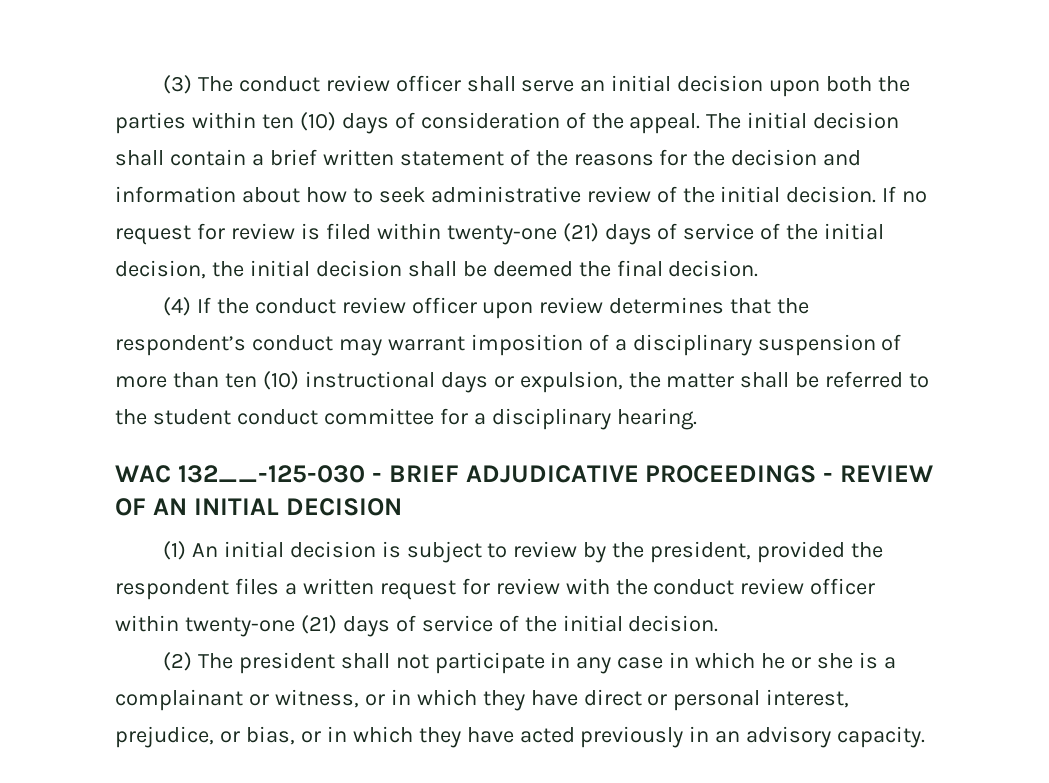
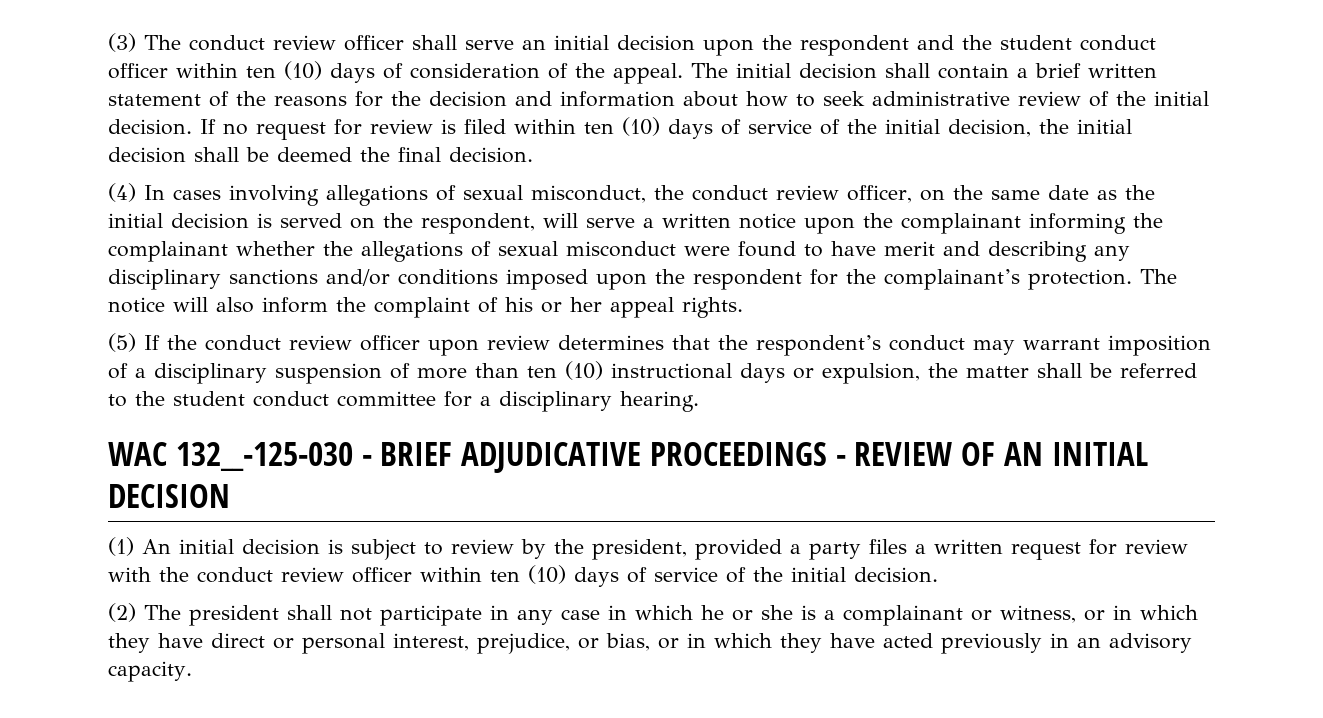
- (3) The conduct review officer shall serve an initial decision upon both the parties within ten (10) days of consideration of the appeal.
+ (3) The conduct review officer shall serve an initial decision upon the respondent and the student conduct officer within ten (10) days of consideration of the appeal.
- If no request for review is filed within twenty-one (21) days of service of the initial decision, the initial decision shall be deemed the final decision.
+ If no request for review is filed within ten (10) days of service of the initial decision, the initial decision shall be deemed the final decision.
- (4) If the conduct review officer upon review determines that the respondent’s conduct may warrant imposition of a disciplinary suspension of more than ten (10) instructional days or expulsion, the matter shall be referred to the student conduct committee for a disciplinary hearing.
+ (4) In cases involving allegations of sexual misconduct, the conduct review officer, on the same date as the initial decision is served on the respondent, will serve a written notice upon the complainant informing the complainant whether the allegations of sexual misconduct were found to have merit and describing any disciplinary sanctions and/or conditions imposed upon the respondent for the complainant’s protection. The notice will also inform the complaint of his or her appeal rights.
+ (5) If the conduct review officer upon review determines that the respondent’s conduct may warrant imposition of a disciplinary suspension of more than ten (10) instructional days or expulsion, the matter shall be referred to the student conduct committee for a disciplinary hearing.
- (1) An initial decision is subject to review by the president, provided the respondent files a written request for review with the conduct review officer within twenty-one (21) days of service of the initial decision.
+ (1) An initial decision is subject to review by the president, provided a party files a written request for review with the conduct review officer within ten (10) days of service of the initial decision.

